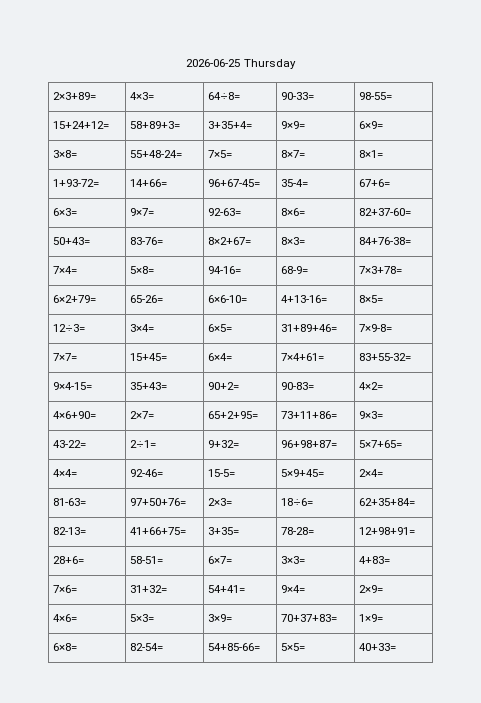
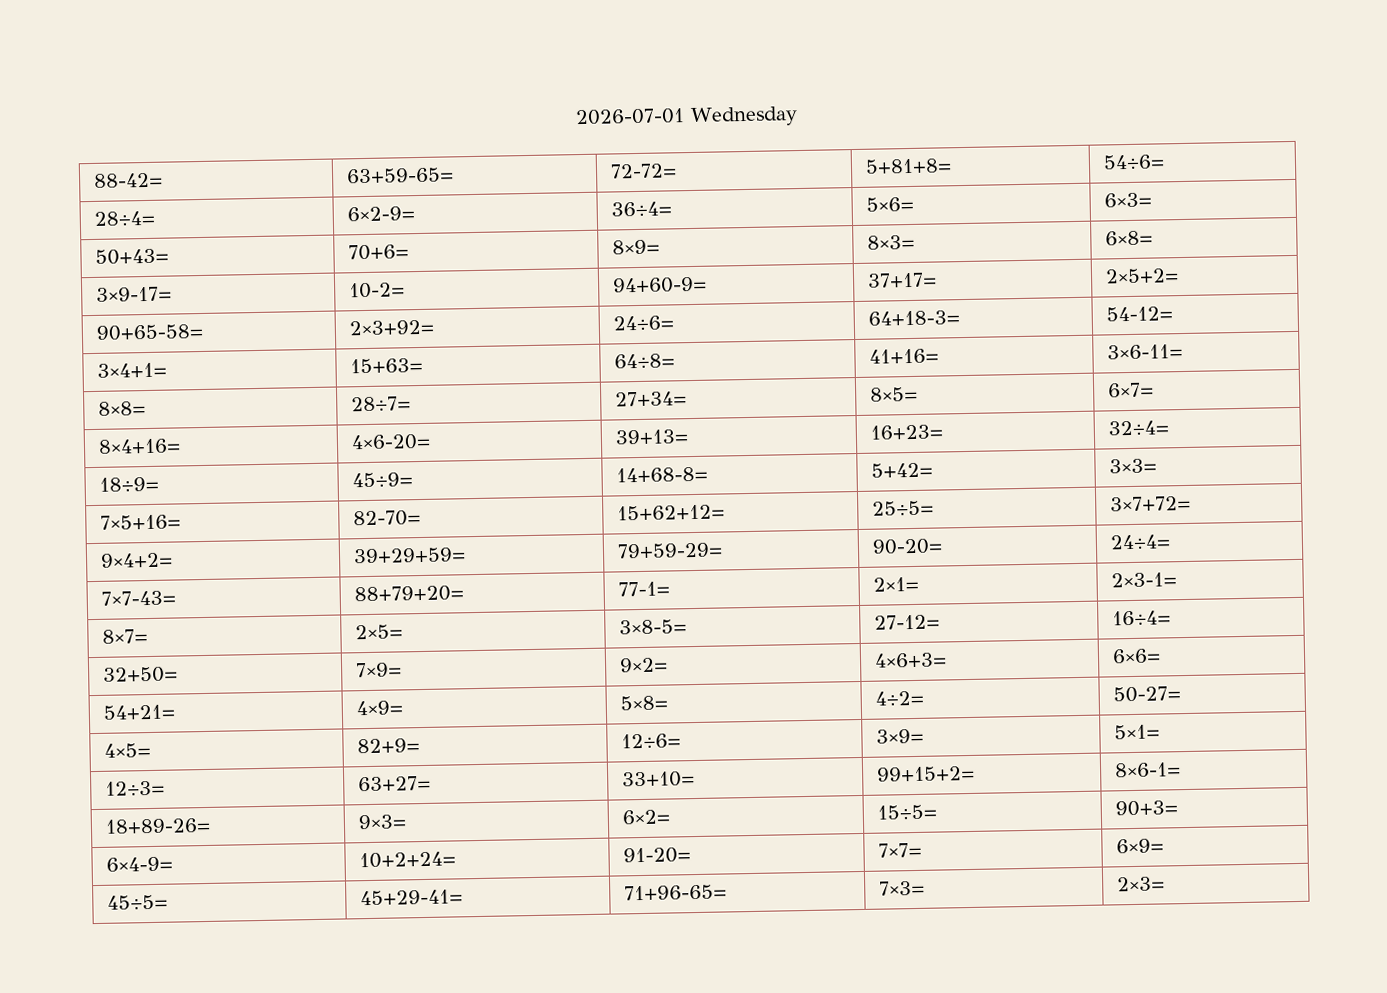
- 2026-06-25 Thursday
- 2×3+89= | 4×3= | 64÷8= | 90-33= | 98-55=
- 15+24+12= | 58+89+3= | 3+35+4= | 9×9= | 6×9=
- 3×8= | 55+48-24= | 7×5= | 8×7= | 8×1=
- 1+93-72= | 14+66= | 96+67-45= | 35-4= | 67+6=
- 6×3= | 9×7= | 92-63= | 8×6= | 82+37-60=
- 50+43= | 83-76= | 8×2+67= | 8×3= | 84+76-38=
- 7×4= | 5×8= | 94-16= | 68-9= | 7×3+78=
- 6×2+79= | 65-26= | 6×6-10= | 4+13-16= | 8×5=
- 12÷3= | 3×4= | 6×5= | 31+89+46= | 7×9-8=
- 7×7= | 15+45= | 6×4= | 7×4+61= | 83+55-32=
- 9×4-15= | 35+43= | 90+2= | 90-83= | 4×2=
- 4×6+90= | 2×7= | 65+2+95= | 73+11+86= | 9×3=
- 43-22= | 2÷1= | 9+32= | 96+98+87= | 5×7+65=
- 4×4= | 92-46= | 15-5= | 5×9+45= | 2×4=
- 81-63= | 97+50+76= | 2×3= | 18÷6= | 62+35+84=
- 82-13= | 41+66+75= | 3+35= | 78-28= | 12+98+91=
- 28+6= | 58-51= | 6×7= | 3×3= | 4+83=
- 7×6= | 31+32= | 54+41= | 9×4= | 2×9=
- 4×6= | 5×3= | 3×9= | 70+37+83= | 1×9=
- 6×8= | 82-54= | 54+85-66= | 5×5= | 40+33=
+ 2026-07-01 Wednesday
+ 88-42= | 63+59-65= | 72-72= | 5+81+8= | 54÷6=
+ 28÷4= | 6×2-9= | 36÷4= | 5×6= | 6×3=
+ 50+43= | 70+6= | 8×9= | 8×3= | 6×8=
+ 3×9-17= | 10-2= | 94+60-9= | 37+17= | 2×5+2=
+ 90+65-58= | 2×3+92= | 24÷6= | 64+18-3= | 54-12=
+ 3×4+1= | 15+63= | 64÷8= | 41+16= | 3×6-11=
+ 8×8= | 28÷7= | 27+34= | 8×5= | 6×7=
+ 8×4+16= | 4×6-20= | 39+13= | 16+23= | 32÷4=
+ 18÷9= | 45÷9= | 14+68-8= | 5+42= | 3×3=
+ 7×5+16= | 82-70= | 15+62+12= | 25÷5= | 3×7+72=
+ 9×4+2= | 39+29+59= | 79+59-29= | 90-20= | 24÷4=
+ 7×7-43= | 88+79+20= | 77-1= | 2×1= | 2×3-1=
+ 8×7= | 2×5= | 3×8-5= | 27-12= | 16÷4=
+ 32+50= | 7×9= | 9×2= | 4×6+3= | 6×6=
+ 54+21= | 4×9= | 5×8= | 4÷2= | 50-27=
+ 4×5= | 82+9= | 12÷6= | 3×9= | 5×1=
+ 12÷3= | 63+27= | 33+10= | 99+15+2= | 8×6-1=
+ 18+89-26= | 9×3= | 6×2= | 15÷5= | 90+3=
+ 6×4-9= | 10+2+24= | 91-20= | 7×7= | 6×9=
+ 45÷5= | 45+29-41= | 71+96-65= | 7×3= | 2×3=

